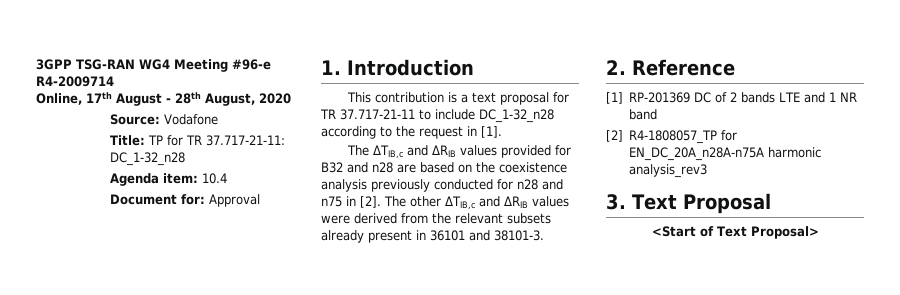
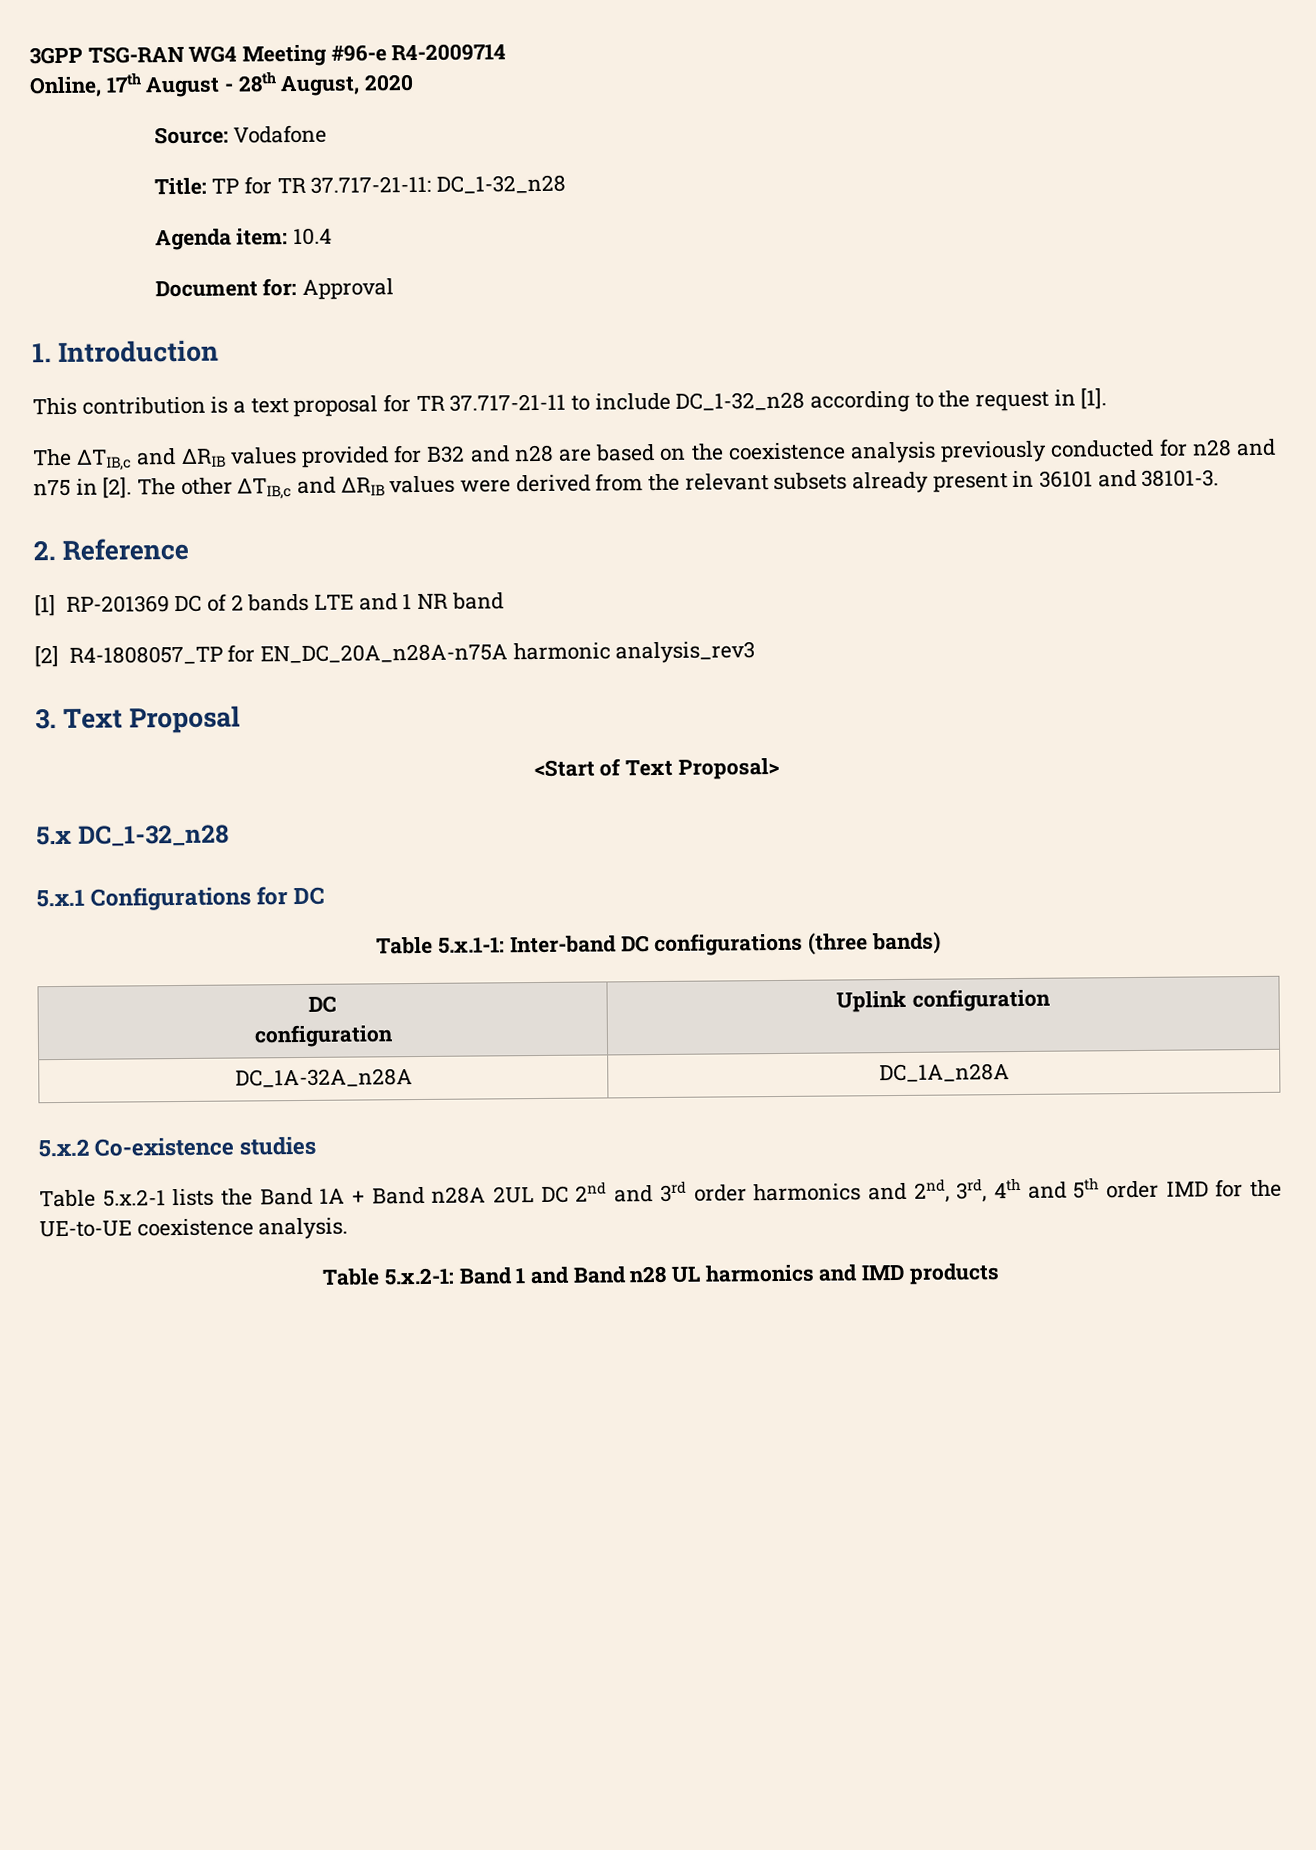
+ 5.x DC_1-32_n28
+ 5.x.1 Configurations for DC
+ Table 5.x.1-1: Inter-band DC configurations (three bands)
+ DC
+ configuration | Uplink configuration
+ DC_1A-32A_n28A | DC_1A_n28A
+ 5.x.2 Co-existence studies
+ Table 5.x.2-1 lists the Band 1A + Band n28A 2UL DC 2nd and 3rd order harmonics and 2nd, 3rd, 4th and 5th order IMD for the UE-to-UE coexistence analysis.
+ Table 5.x.2-1: Band 1 and Band n28 UL harmonics and IMD products

